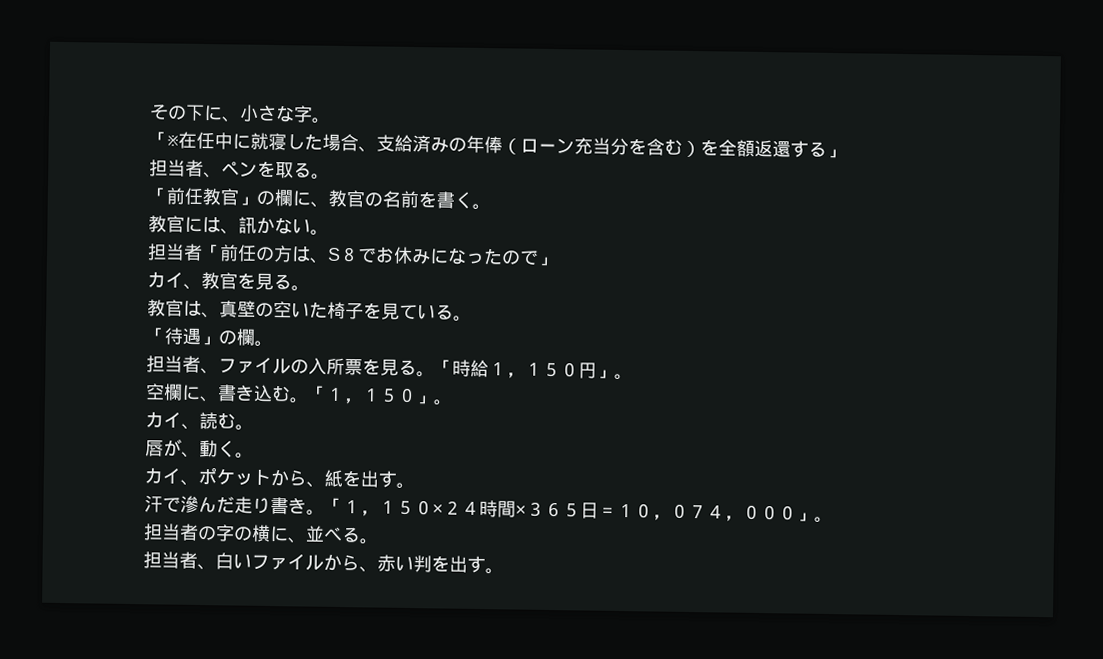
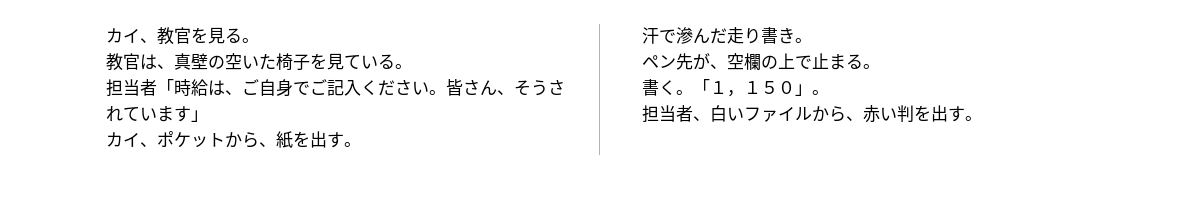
- その下に、小さな字。
- 「※在任中に就寝した場合、支給済みの年俸（ローン充当分を含む）を全額返還する」
- 担当者、ペンを取る。
- 「前任教官」の欄に、教官の名前を書く。
- 教官には、訊かない。
- 担当者「前任の方は、S８でお休みになったので」
- 「待遇」の欄。
- 担当者、ファイルの入所票を見る。「時給１，１５０円」。
- 空欄に、書き込む。「１，１５０」。
- カイ、読む。
- 唇が、動く。
+ 担当者「時給は、ご自身でご記入ください。皆さん、そうされています」
- 汗で滲んだ走り書き。「１，１５０×２４時間×３６５日＝１０，０７４，０００」。
- 担当者の字の横に、並べる。
+ 汗で滲んだ走り書き。
+ ペン先が、空欄の上で止まる。
+ 書く。「１，１５０」。

